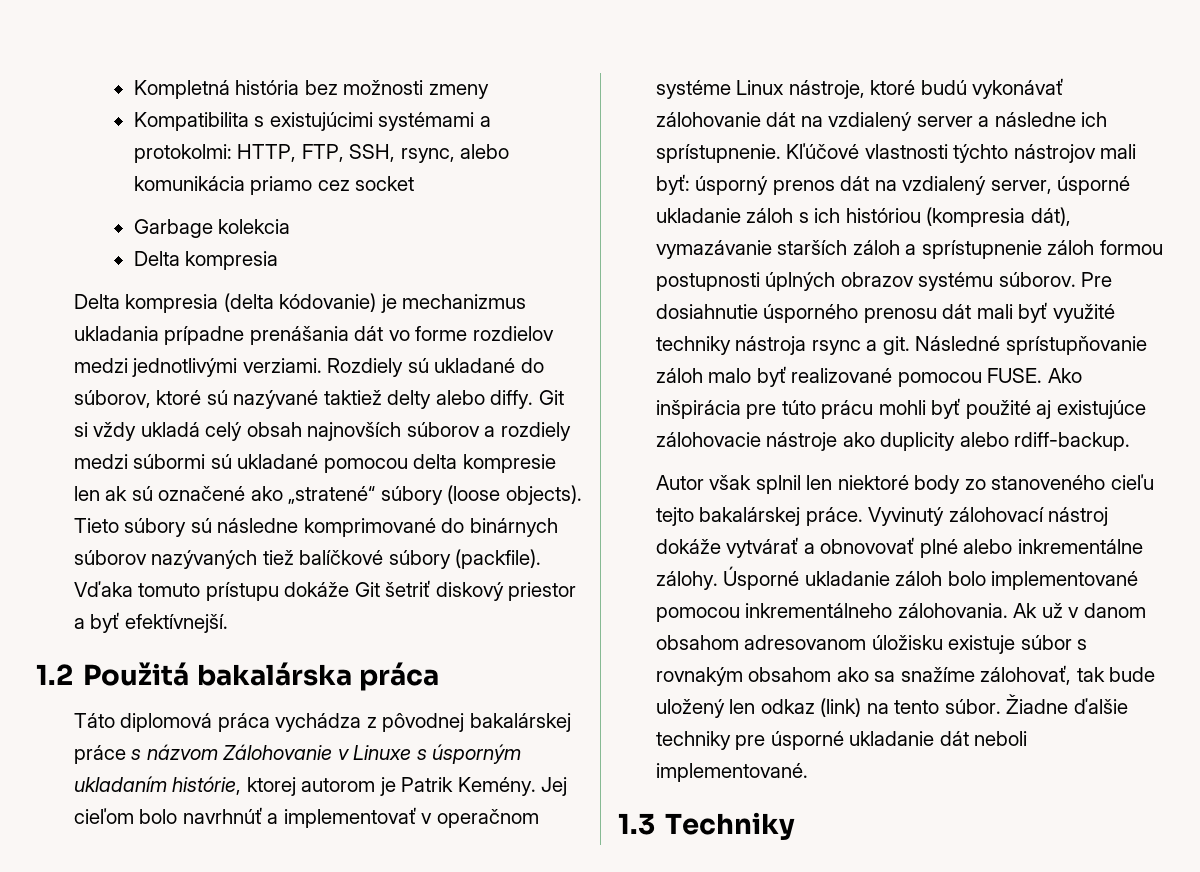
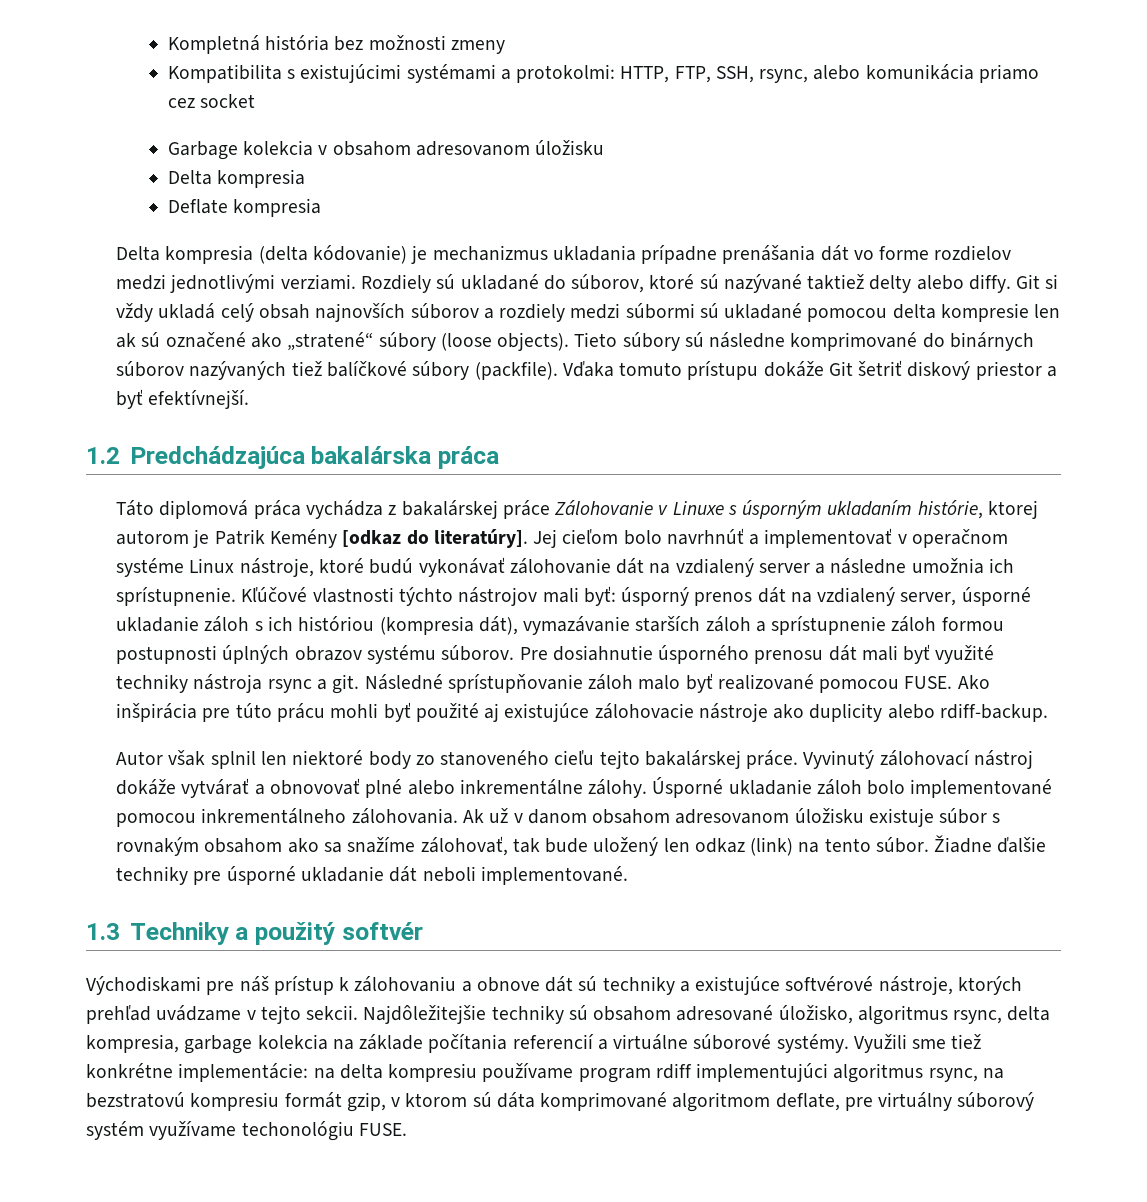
- Garbage kolekcia
+ Garbage kolekcia v obsahom adresovanom úložisku
  Delta kompresia
+ Deflate kompresia
- 1.2 Použitá bakalárska práca
+ 1.2 Predchádzajúca bakalárska práca
- Táto diplomová práca vychádza z pôvodnej bakalárskej práce s názvom Zálohovanie v Linuxe s úsporným ukladaním histórie, ktorej autorom je Patrik Kemény.
+ Táto diplomová práca vychádza z bakalárskej práce Zálohovanie v Linuxe s úsporným ukladaním histórie, ktorej autorom je Patrik Kemény [odkaz do literatúry].
- Jej cieľom bolo navrhnúť a implementovať v operačnom systéme Linux nástroje, ktoré budú vykonávať zálohovanie dát na vzdialený server a následne ich sprístupnenie.
+ Jej cieľom bolo navrhnúť a implementovať v operačnom systéme Linux nástroje, ktoré budú vykonávať zálohovanie dát na vzdialený server a následne umožnia ich sprístupnenie.
- 1.3 Techniky
+ 1.3 Techniky a použitý softvér
+ Východiskami pre náš prístup k zálohovaniu a obnove dát sú techniky a existujúce softvérové nástroje, ktorých prehľad uvádzame v tejto sekcii. Najdôležitejšie techniky sú obsahom adresované úložisko, algoritmus rsync, delta kompresia, garbage kolekcia na základe počítania referencií a virtuálne súborové systémy. Využili sme tiež konkrétne implementácie: na delta kompresiu používame program rdiff implementujúci algoritmus rsync, na bezstratovú kompresiu formát gzip, v ktorom sú dáta komprimované algoritmom deflate, pre virtuálny súborový systém využívame techonológiu FUSE.

